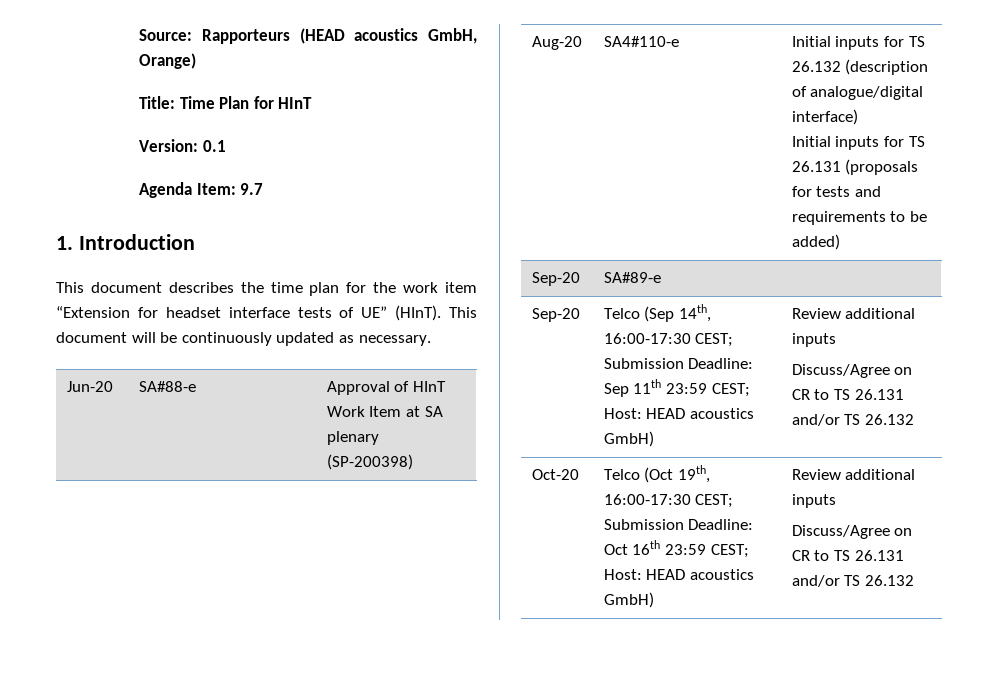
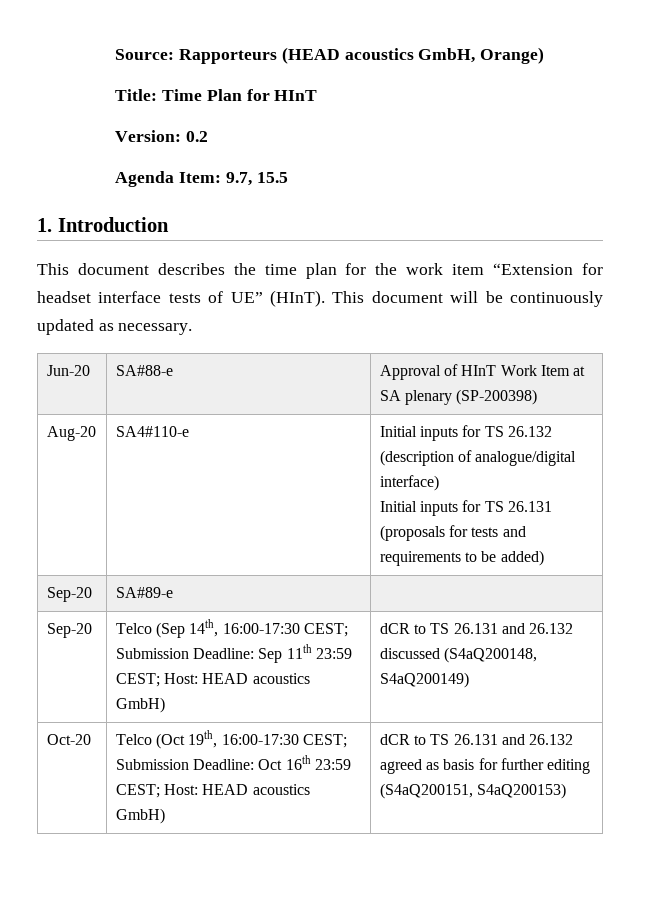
- Version: 0.1
+ Version: 0.2
- Agenda Item: 9.7
+ Agenda Item: 9.7, 15.5
- Sep-20 | Telco (Sep 14th, 16:00-17:30 CEST; Submission Deadline: Sep 11th 23:59 CEST; Host: HEAD acoustics GmbH) | Review additional inputs
- Discuss/Agree on CR to TS 26.131 and/or TS 26.132
+ Sep-20 | Telco (Sep 14th, 16:00-17:30 CEST; Submission Deadline: Sep 11th 23:59 CEST; Host: HEAD acoustics GmbH) | dCR to TS 26.131 and 26.132 discussed (S4aQ200148, S4aQ200149)
- Oct-20 | Telco (Oct 19th, 16:00-17:30 CEST; Submission Deadline: Oct 16th 23:59 CEST; Host: HEAD acoustics GmbH) | Review additional inputs
- Discuss/Agree on CR to TS 26.131 and/or TS 26.132
+ Oct-20 | Telco (Oct 19th, 16:00-17:30 CEST; Submission Deadline: Oct 16th 23:59 CEST; Host: HEAD acoustics GmbH) | dCR to TS 26.131 and 26.132 agreed as basis for further editing (S4aQ200151, S4aQ200153)

